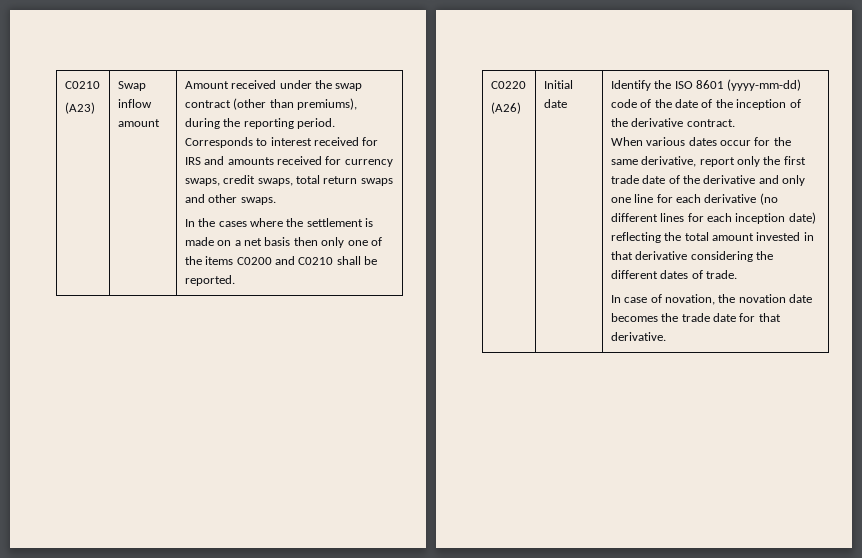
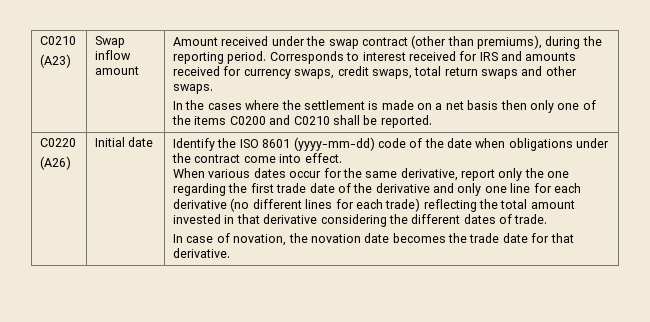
- Identify the ISO 8601 (yyyy-mm-dd) code of the date of the inception of the derivative contract.
+ Identify the ISO 8601 (yyyy-mm-dd) code of the date when obligations under the contract come into effect.
- When various dates occur for the same derivative, report only the first trade date of the derivative and only one line for each derivative (no different lines for each inception date) reflecting the total amount invested in that derivative considering the different dates of trade.
+ When various dates occur for the same derivative, report only the one regarding the first trade date of the derivative and only one line for each derivative (no different lines for each trade) reflecting the total amount invested in that derivative considering the different dates of trade.

